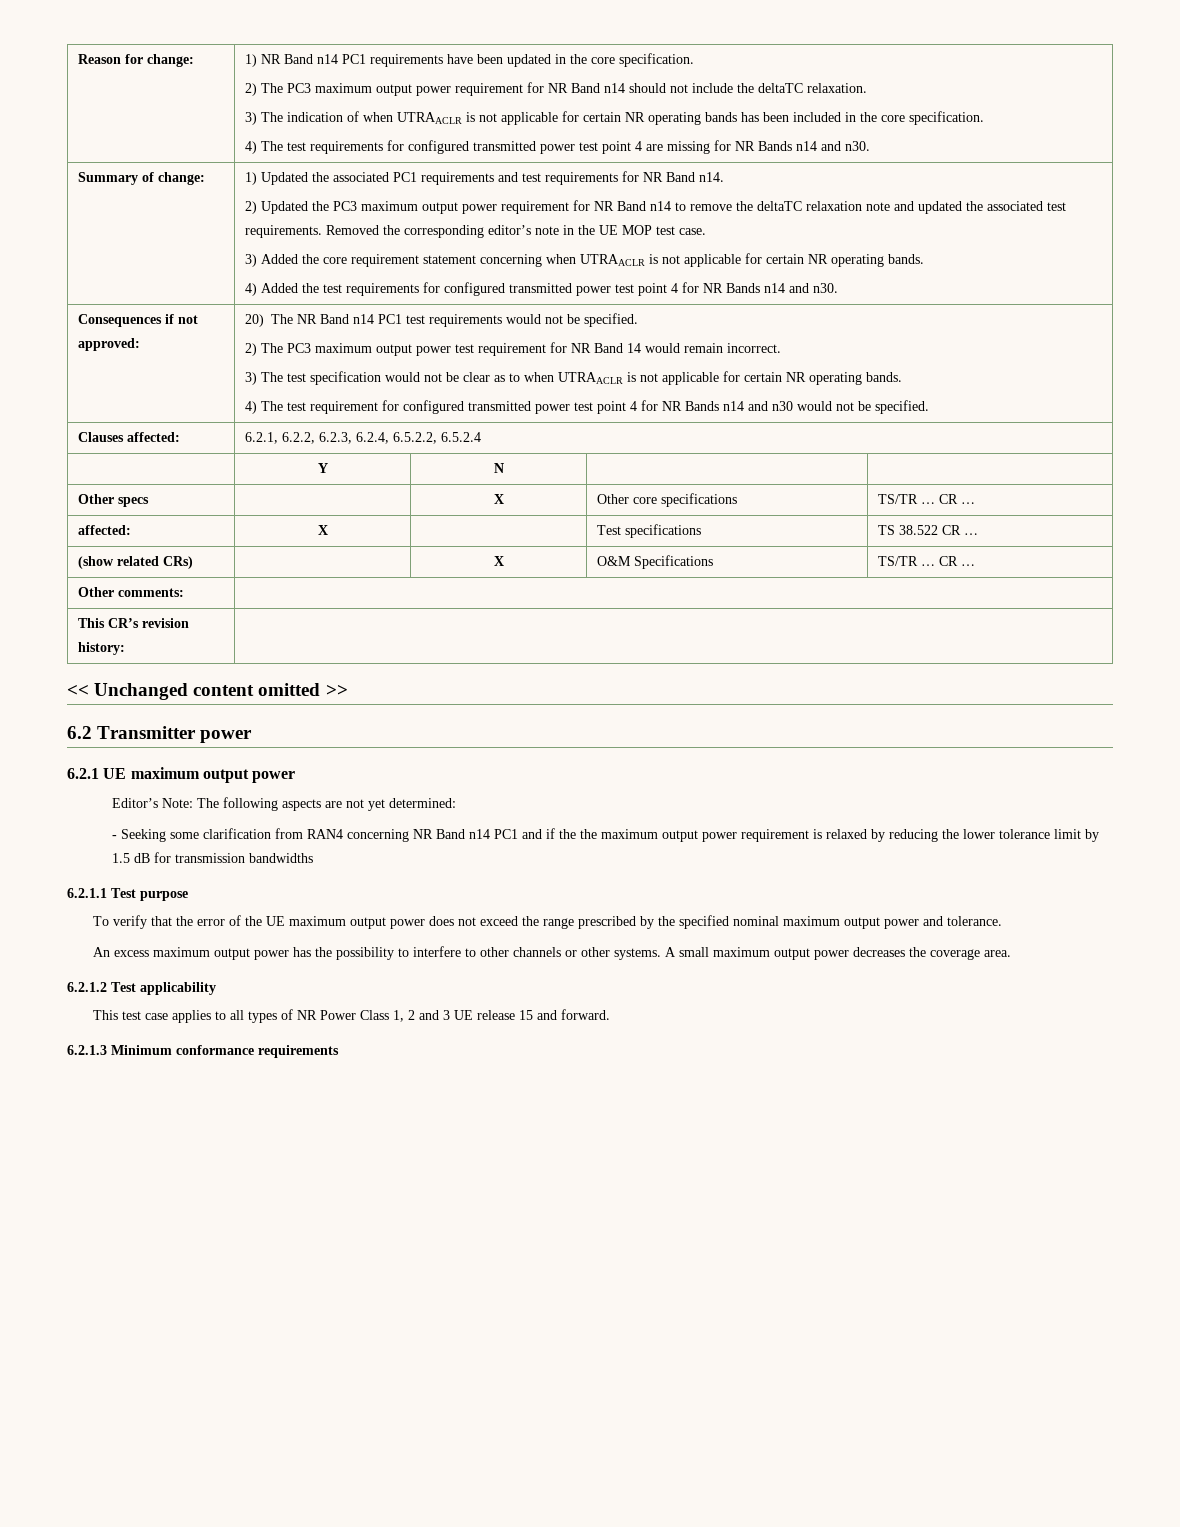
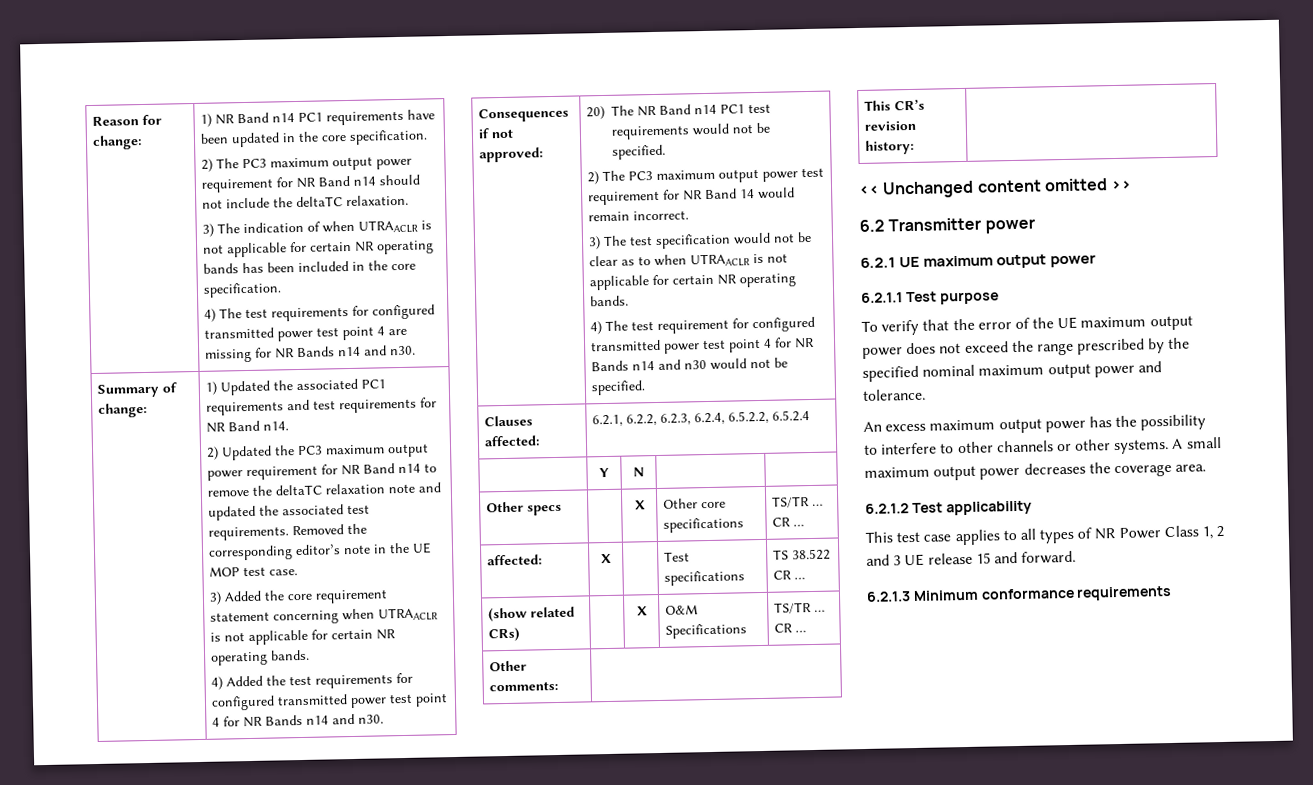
- Editor’s Note: The following aspects are not yet determined:
- - Seeking some clarification from RAN4 concerning NR Band n14 PC1 and if the the maximum output power requirement is relaxed by reducing the lower tolerance limit by 1.5 dB for transmission bandwidths

